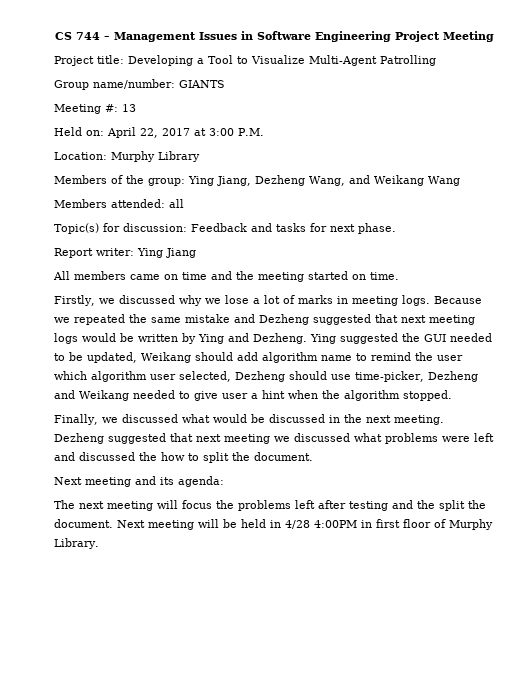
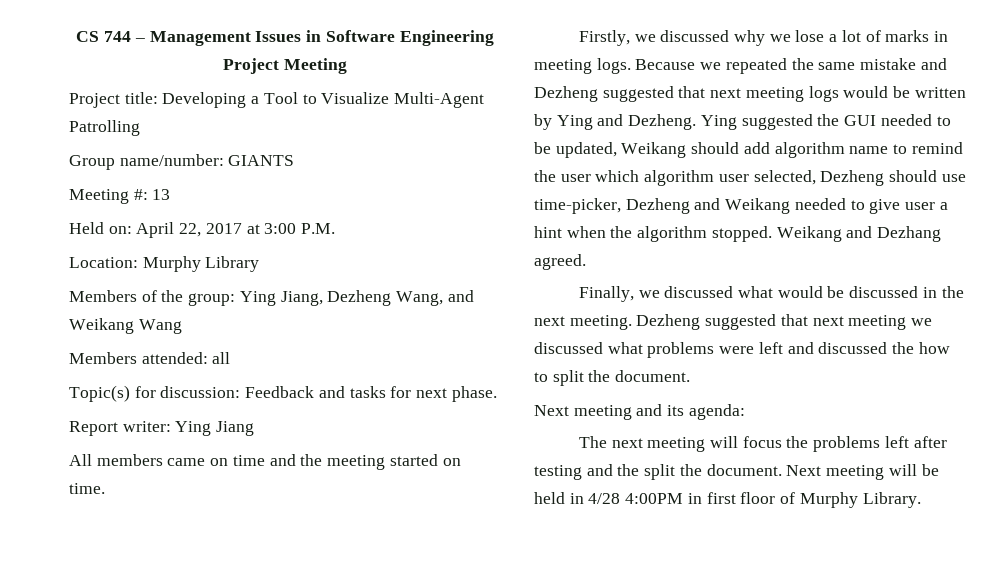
+ Weikang and Dezhang agreed.

